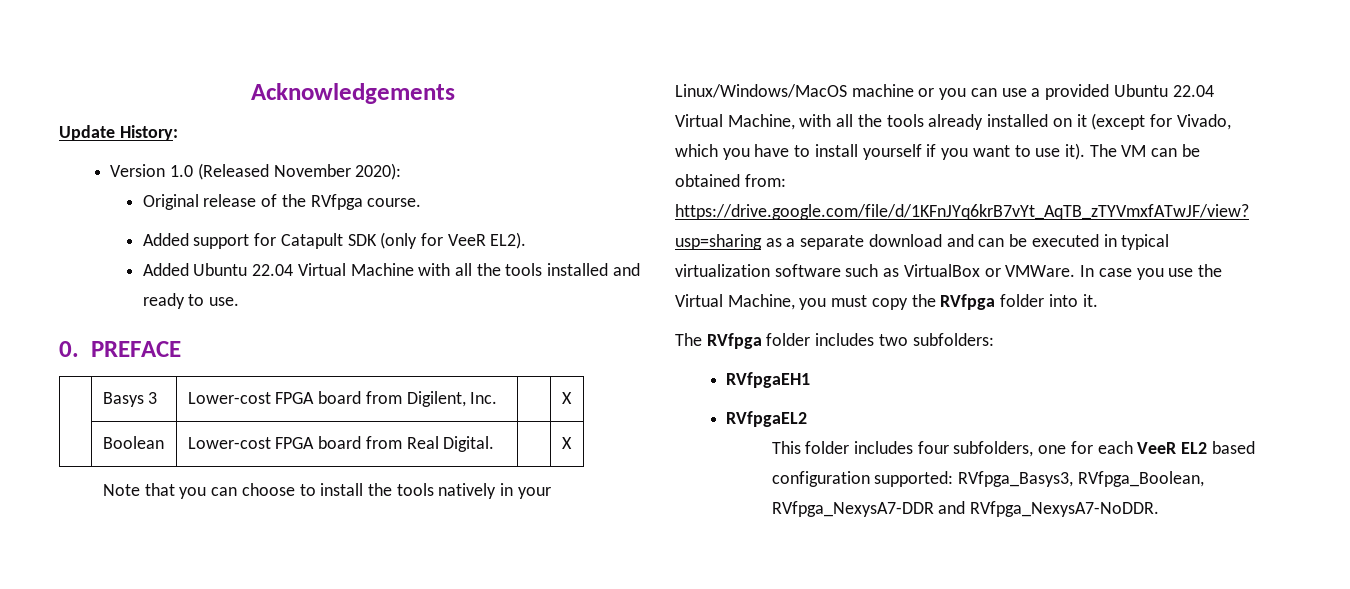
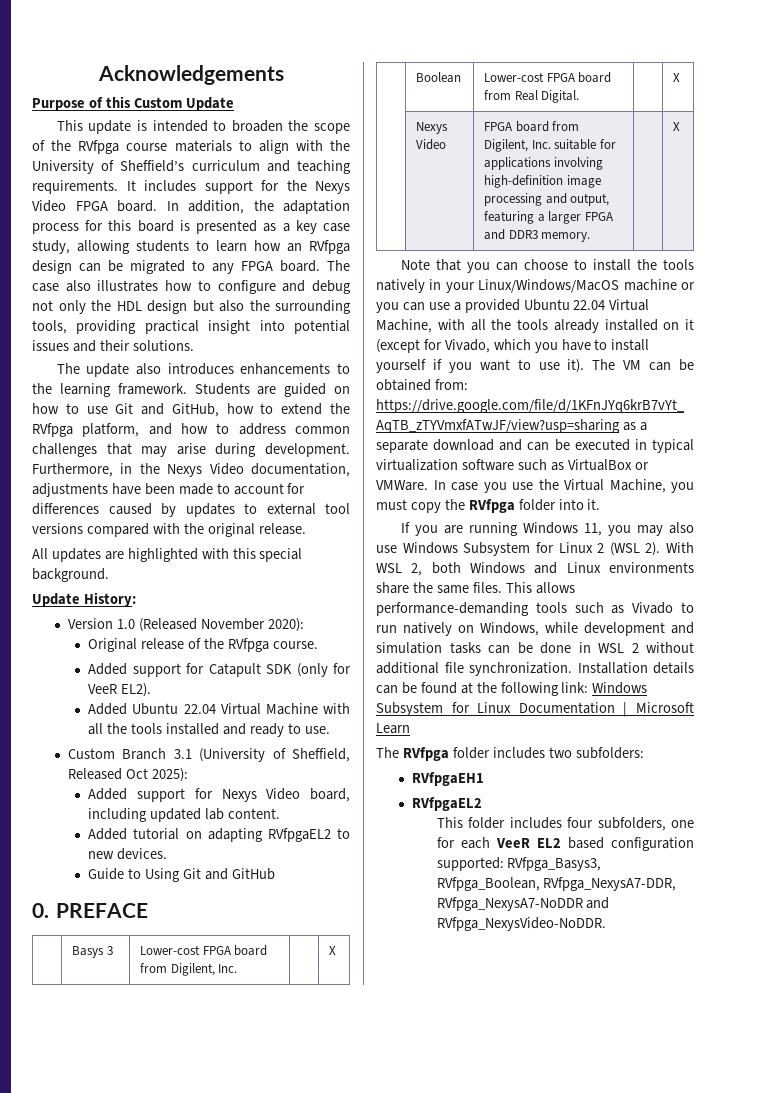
+ Purpose of this Custom Update
+ This update is intended to broaden the scope of the RVfpga course materials to align with the University of Sheffield’s curriculum and teaching requirements. It includes support for the Nexys Video FPGA board. In addition, the adaptation process for this board is presented as a key case study, allowing students to learn how an RVfpga design can be migrated to any FPGA board. The case also illustrates how to configure and debug not only the HDL design but also the surrounding tools, providing practical insight into potential issues and their solutions.
+ The update also introduces enhancements to the learning framework. Students are guided on how to use Git and GitHub, how to extend the RVfpga platform, and how to address common challenges that may arise during development. Furthermore, in the Nexys Video documentation, adjustments have been made to account for differences caused by updates to external tool versions compared with the original release.
+ All updates are highlighted with this special background.
+ Custom Branch 3.1 (University of Sheffield, Released Oct 2025):
+ Added support for Nexys Video board, including updated lab content.
+ Added tutorial on adapting RVfpgaEL2 to new devices.
+ Guide to Using Git and GitHub
+ | Nexys Video | FPGA board from Digilent, Inc. suitable for applications involving high-definition image processing and output, featuring a larger FPGA and DDR3 memory. | | X
+ If you are running Windows 11, you may also use Windows Subsystem for Linux 2 (WSL 2). With WSL 2, both Windows and Linux environments share the same files. This allows performance-demanding tools such as Vivado to run natively on Windows, while development and simulation tasks can be done in WSL 2 without additional file synchronization. Installation details can be found at the following link: Windows Subsystem for Linux Documentation | Microsoft Learn
- This folder includes four subfolders, one for each VeeR EL2 based configuration supported: RVfpga_Basys3, RVfpga_Boolean, RVfpga_NexysA7-DDR and RVfpga_NexysA7-NoDDR.
+ This folder includes four subfolders, one for each VeeR EL2 based configuration supported: RVfpga_Basys3, RVfpga_Boolean, RVfpga_NexysA7-DDR, RVfpga_NexysA7-NoDDR and RVfpga_NexysVideo-NoDDR.

